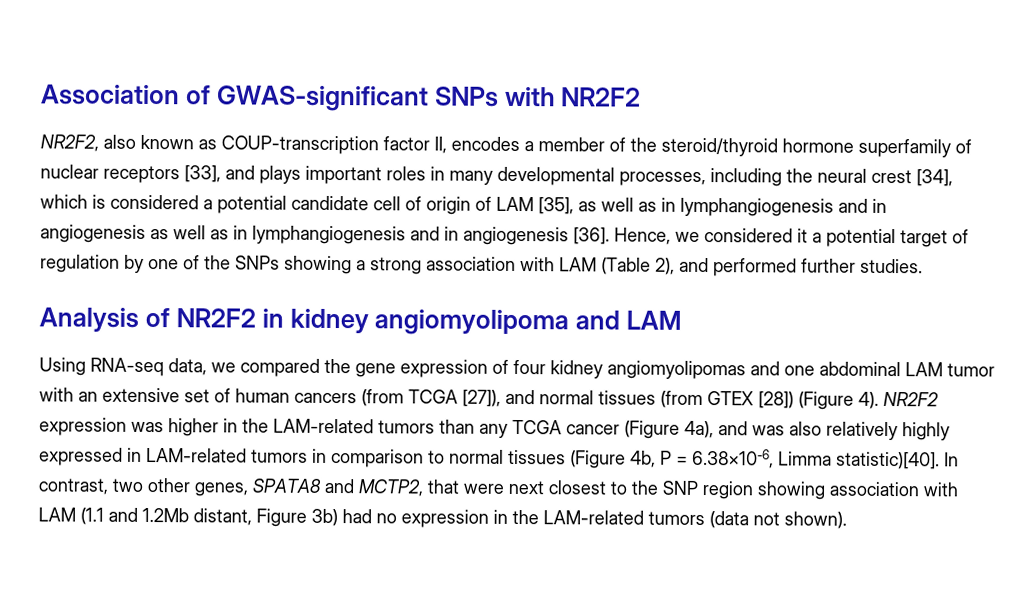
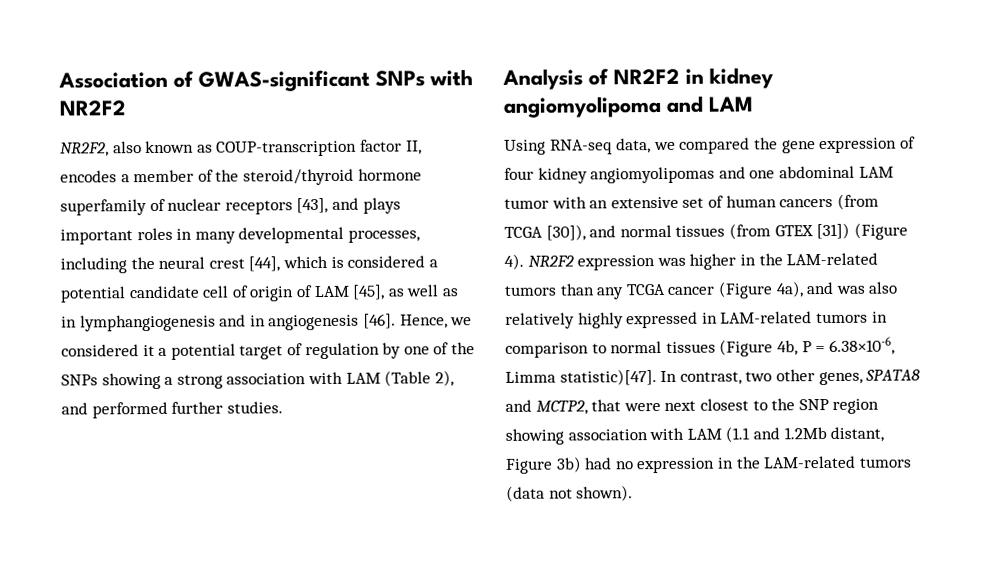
- NR2F2, also known as COUP-transcription factor II, encodes a member of the steroid/thyroid hormone superfamily of nuclear receptors [33], and plays important roles in many developmental processes, including the neural crest [34], which is considered a potential candidate cell of origin of LAM [35], as well as in lymphangiogenesis and in angiogenesis as well as in lymphangiogenesis and in angiogenesis [36].
+ NR2F2, also known as COUP-transcription factor II, encodes a member of the steroid/thyroid hormone superfamily of nuclear receptors [43], and plays important roles in many developmental processes, including the neural crest [44], which is considered a potential candidate cell of origin of LAM [45], as well as in lymphangiogenesis and in angiogenesis [46].
- Using RNA-seq data, we compared the gene expression of four kidney angiomyolipomas and one abdominal LAM tumor with an extensive set of human cancers (from TCGA [27]), and normal tissues (from GTEX [28]) (Figure 4).
+ Using RNA-seq data, we compared the gene expression of four kidney angiomyolipomas and one abdominal LAM tumor with an extensive set of human cancers (from TCGA [30]), and normal tissues (from GTEX [31]) (Figure 4).
- NR2F2 expression was higher in the LAM-related tumors than any TCGA cancer (Figure 4a), and was also relatively highly expressed in LAM-related tumors in comparison to normal tissues (Figure 4b, P = 6.38×10-6, Limma statistic)[40].
+ NR2F2 expression was higher in the LAM-related tumors than any TCGA cancer (Figure 4a), and was also relatively highly expressed in LAM-related tumors in comparison to normal tissues (Figure 4b, P = 6.38×10-6, Limma statistic)[47].

